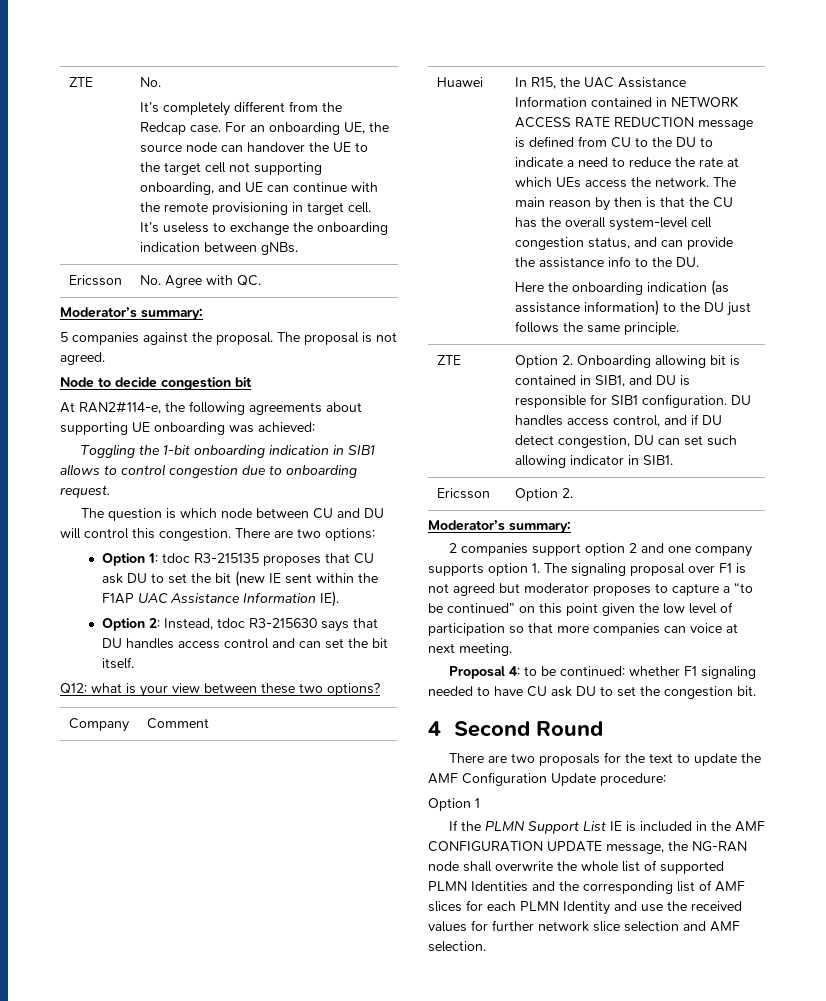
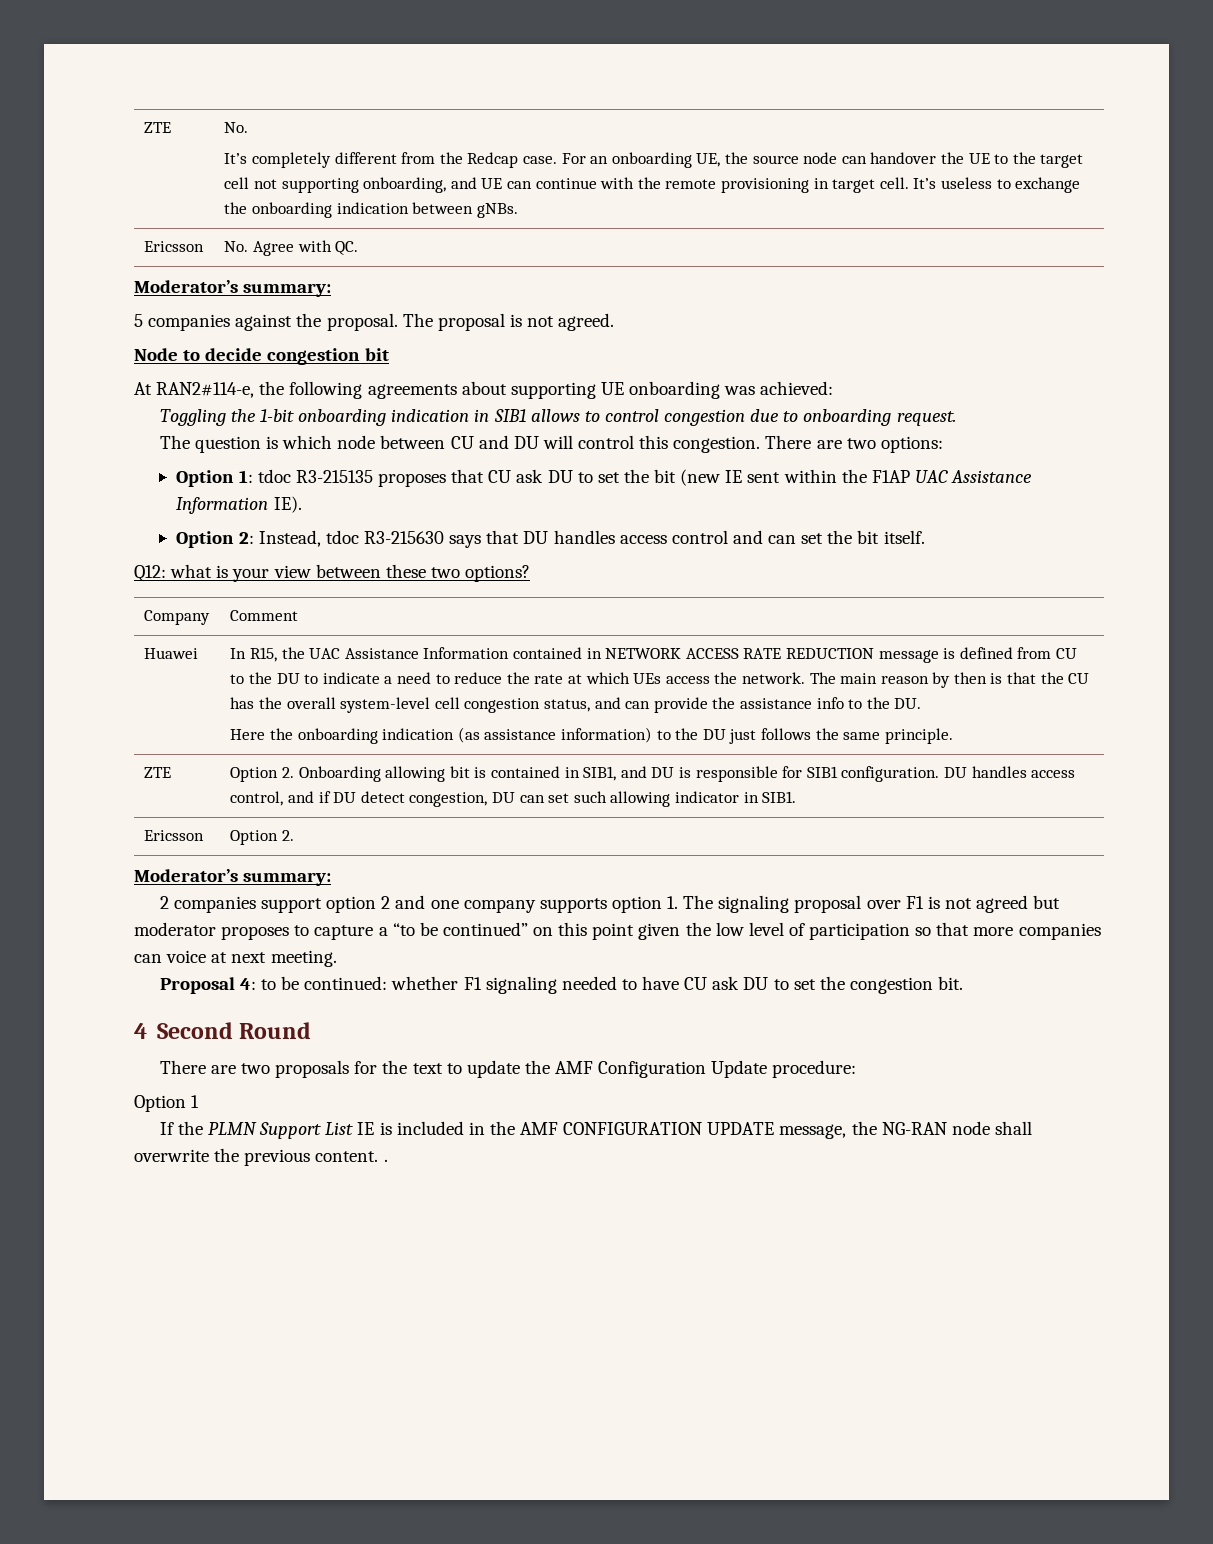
- If the PLMN Support List IE is included in the AMF CONFIGURATION UPDATE message, the NG-RAN node shall overwrite the whole list of supported PLMN Identities and the corresponding list of AMF slices for each PLMN Identity and use the received values for further network slice selection and AMF selection.
+ If the PLMN Support List IE is included in the AMF CONFIGURATION UPDATE message, the NG-RAN node shall overwrite the previous content. .

